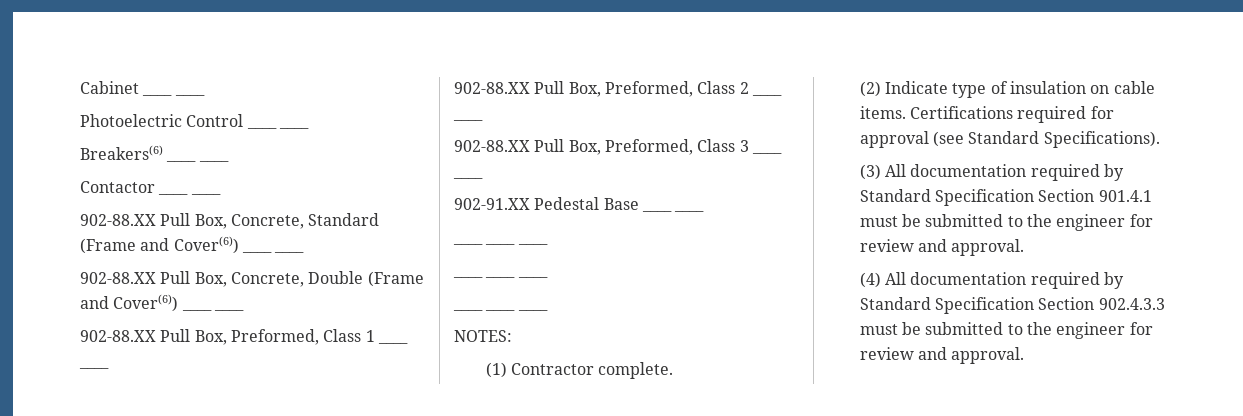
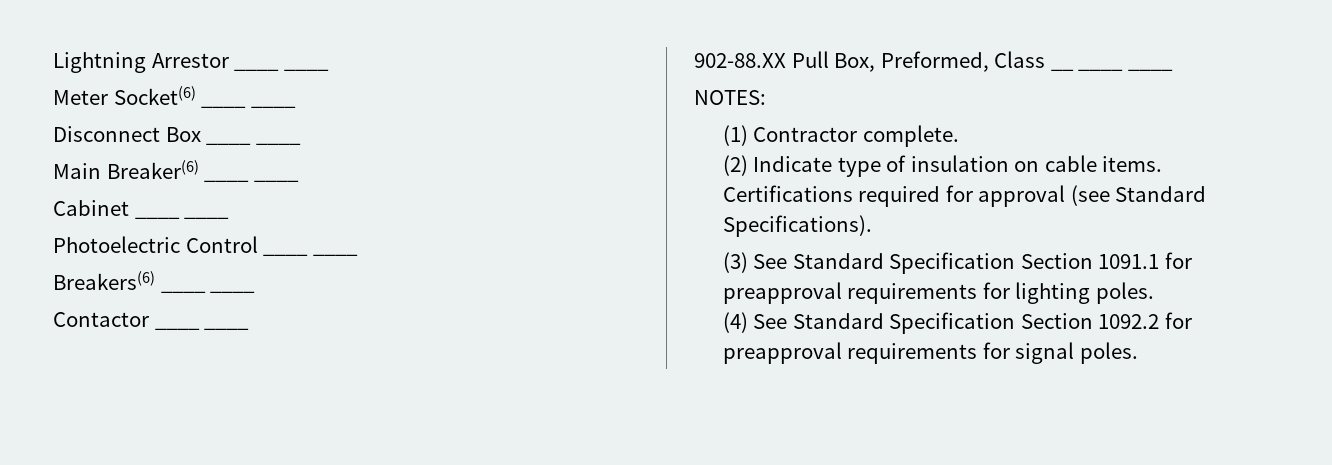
+ Lightning Arrestor ____ ____
+ Meter Socket(6) ____ ____
+ Disconnect Box ____ ____
+ Main Breaker(6) ____ ____
- 902-88.XX Pull Box, Concrete, Standard (Frame and Cover(6)) ____ ____
- 902-88.XX Pull Box, Concrete, Double (Frame and Cover(6)) ____ ____
- 902-88.XX Pull Box, Preformed, Class 1 ____ ____
- 902-88.XX Pull Box, Preformed, Class 2 ____ ____
- 902-88.XX Pull Box, Preformed, Class 3 ____ ____
- 902-91.XX Pedestal Base ____ ____
- ____ ____ ____
- ____ ____ ____
- ____ ____ ____
+ 902-88.XX Pull Box, Preformed, Class __ ____ ____
- (3) All documentation required by Standard Specification Section 901.4.1 must be submitted to the engineer for review and approval.
- (4) All documentation required by Standard Specification Section 902.4.3.3 must be submitted to the engineer for review and approval.
+ (3) See Standard Specification Section 1091.1 for preapproval requirements for lighting poles.
+ (4) See Standard Specification Section 1092.2 for preapproval requirements for signal poles.

